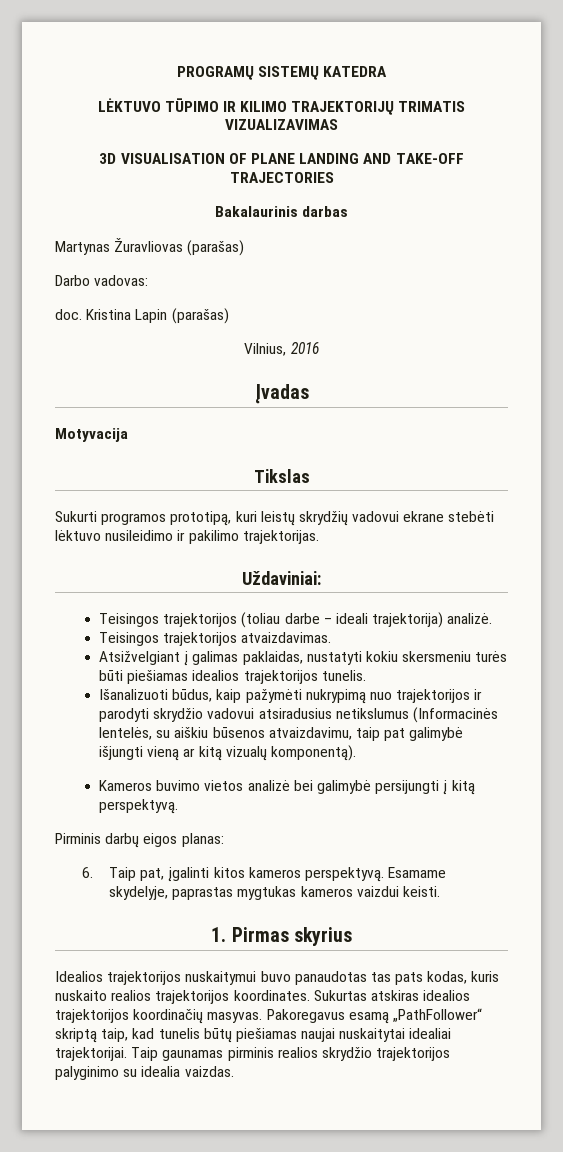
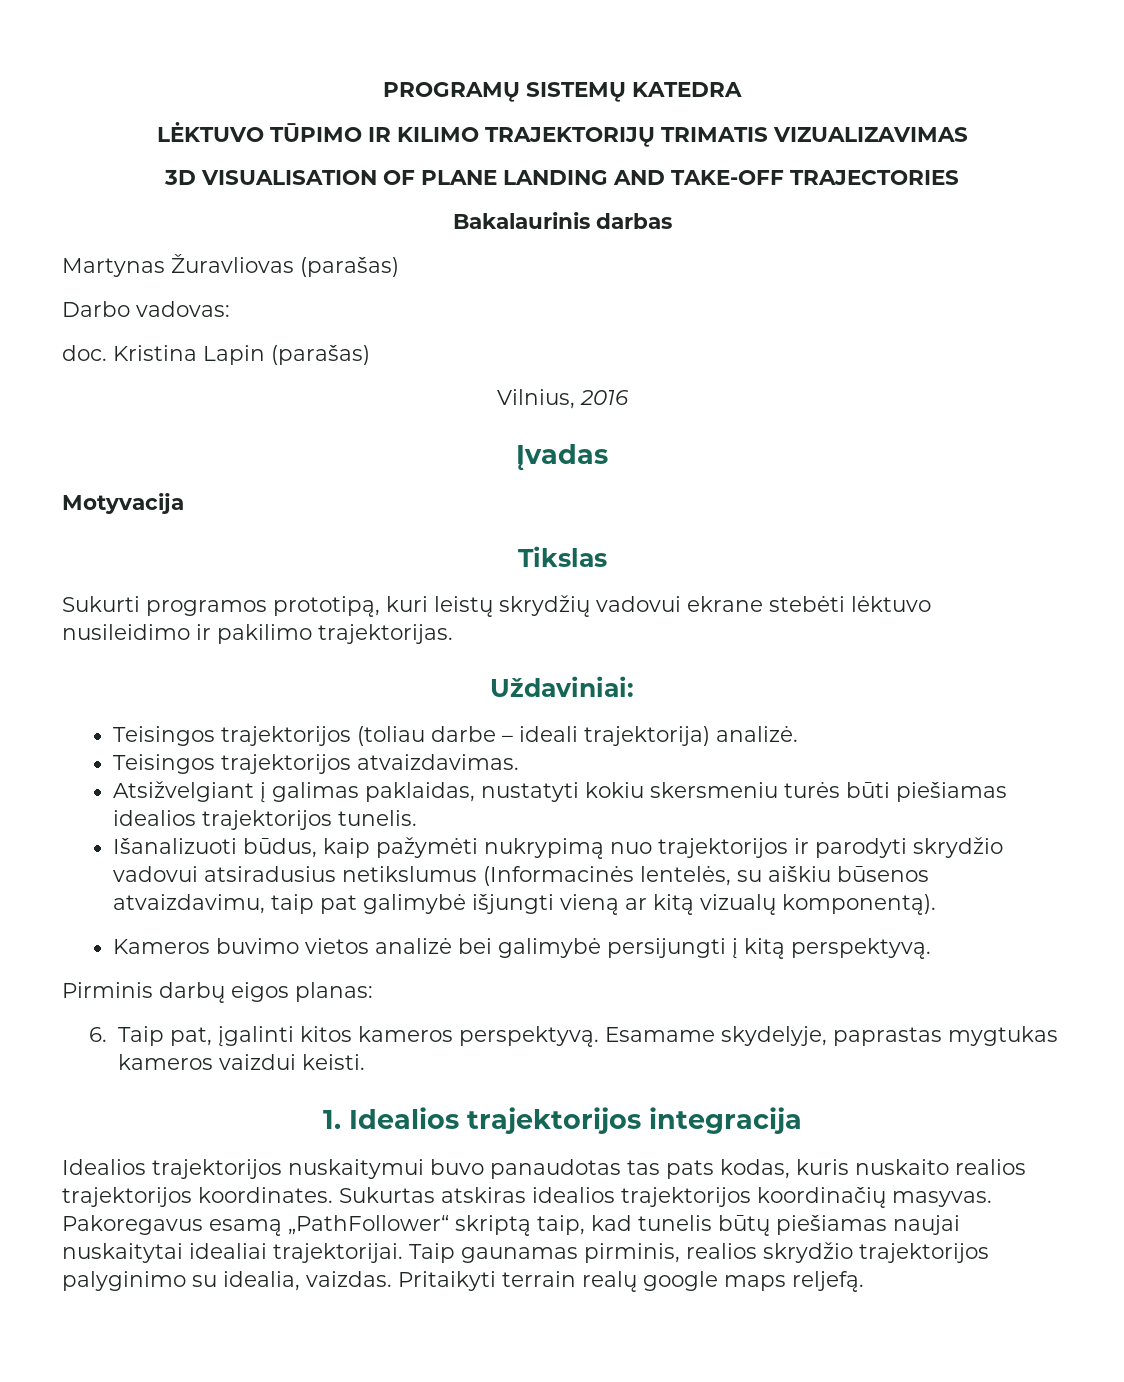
- 1. Pirmas skyrius
+ 1. Idealios trajektorijos integracija
- Taip gaunamas pirminis realios skrydžio trajektorijos palyginimo su idealia vaizdas.
+ Taip gaunamas pirminis, realios skrydžio trajektorijos palyginimo su idealia, vaizdas. Pritaikyti terrain realų google maps reljefą.

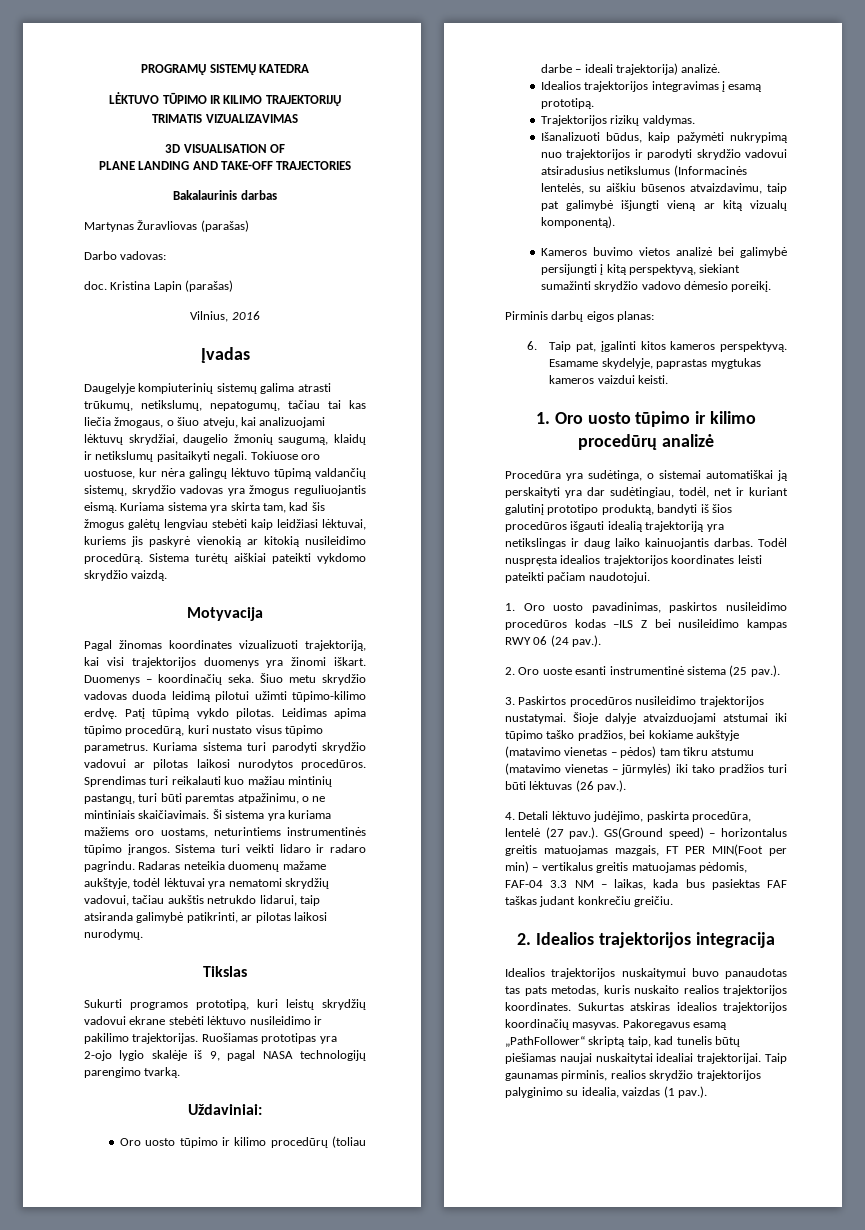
- LĖKTUVO TŪPIMO IR KILIMO TRAJEKTORIJŲ TRIMATIS VIZUALIZAVIMAS
+ LĖKTUVO TŪPIMO IR KILIMO TRAJEKTORIJŲ
+ TRIMATIS VIZUALIZAVIMAS
- 3D VISUALISATION OF PLANE LANDING AND TAKE-OFF TRAJECTORIES
+ 3D VISUALISATION OF
+ PLANE LANDING AND TAKE-OFF TRAJECTORIES
+ Daugelyje kompiuterinių sistemų galima atrasti trūkumų, netikslumų, nepatogumų, tačiau tai kas liečia žmogaus, o šiuo atveju, kai analizuojami lėktuvų skrydžiai, daugelio žmonių saugumą, klaidų ir netikslumų pasitaikyti negali. Tokiuose oro uostuose, kur nėra galingų lėktuvo tūpimą valdančių sistemų, skrydžio vadovas yra žmogus reguliuojantis eismą. Kuriama sistema yra skirta tam, kad šis žmogus galėtų lengviau stebėti kaip leidžiasi lėktuvai, kuriems jis paskyrė vienokią ar kitokią nusileidimo procedūrą. Sistema turėtų aiškiai pateikti vykdomo skrydžio vaizdą.
  Motyvacija
+ Pagal žinomas koordinates vizualizuoti trajektoriją, kai visi trajektorijos duomenys yra žinomi iškart. Duomenys – koordinačių seka. Šiuo metu skrydžio vadovas duoda leidimą pilotui užimti tūpimo-kilimo erdvę. Patį tūpimą vykdo pilotas. Leidimas apima tūpimo procedūrą, kuri nustato visus tūpimo parametrus. Kuriama sistema turi parodyti skrydžio vadovui ar pilotas laikosi nurodytos procedūros. Sprendimas turi reikalauti kuo mažiau mintinių pastangų, turi būti paremtas atpažinimu, o ne mintiniais skaičiavimais. Ši sistema yra kuriama mažiems oro uostams, neturintiems instrumentinės tūpimo įrangos. Sistema turi veikti lidaro ir radaro pagrindu. Radaras neteikia duomenų mažame aukštyje, todėl lėktuvai yra nematomi skrydžių vadovui, tačiau aukštis netrukdo lidarui, taip atsiranda galimybė patikrinti, ar pilotas laikosi nurodymų.
- Sukurti programos prototipą, kuri leistų skrydžių vadovui ekrane stebėti lėktuvo nusileidimo ir pakilimo trajektorijas.
+ Sukurti programos prototipą, kuri leistų skrydžių vadovui ekrane stebėti lėktuvo nusileidimo ir pakilimo trajektorijas. Ruošiamas prototipas yra 2-ojo lygio skalėje iš 9, pagal NASA technologijų parengimo tvarką.
  Uždaviniai:
- Teisingos trajektorijos (toliau darbe – ideali trajektorija) analizė.
+ Oro uosto tūpimo ir kilimo procedūrų (toliau darbe – ideali trajektorija) analizė.
- Teisingos trajektorijos atvaizdavimas.
- Atsižvelgiant į galimas paklaidas, nustatyti kokiu skersmeniu turės būti piešiamas idealios trajektorijos tunelis.
+ Idealios trajektorijos integravimas į esamą prototipą.
+ Trajektorijos rizikų valdymas.
- Kameros buvimo vietos analizė bei galimybė persijungti į kitą perspektyvą.
+ Kameros buvimo vietos analizė bei galimybė persijungti į kitą perspektyvą, siekiant sumažinti skrydžio vadovo dėmesio poreikį.
- 1. Idealios trajektorijos integracija
+ 1. Oro uosto tūpimo ir kilimo procedūrų analizė
+ Procedūra yra sudėtinga, o sistemai automatiškai ją perskaityti yra dar sudėtingiau, todėl, net ir kuriant galutinį prototipo produktą, bandyti iš šios procedūros išgauti idealią trajektoriją yra netikslingas ir daug laiko kainuojantis darbas. Todėl nuspręsta idealios trajektorijos koordinates leisti pateikti pačiam naudotojui.
+ 1. Oro uosto pavadinimas, paskirtos nusileidimo procedūros kodas –ILS Z bei nusileidimo kampas RWY 06 (24 pav.).
+ 2. Oro uoste esanti instrumentinė sistema (25 pav.).
+ 3. Paskirtos procedūros nusileidimo trajektorijos nustatymai. Šioje dalyje atvaizduojami atstumai iki tūpimo taško pradžios, bei kokiame aukštyje (matavimo vienetas – pėdos) tam tikru atstumu (matavimo vienetas – jūrmylės) iki tako pradžios turi būti lėktuvas (26 pav.).
+ 4. Detali lėktuvo judėjimo, paskirta procedūra, lentelė (27 pav.). GS(Ground speed) – horizontalus greitis matuojamas mazgais, FT PER MIN(Foot per min) – vertikalus greitis matuojamas pėdomis, FAF-04 3.3 NM – laikas, kada bus pasiektas FAF taškas judant konkrečiu greičiu.
+ 2. Idealios trajektorijos integracija
- Idealios trajektorijos nuskaitymui buvo panaudotas tas pats kodas, kuris nuskaito realios trajektorijos koordinates.
+ Idealios trajektorijos nuskaitymui buvo panaudotas tas pats metodas, kuris nuskaito realios trajektorijos koordinates.
- Taip gaunamas pirminis, realios skrydžio trajektorijos palyginimo su idealia, vaizdas. Pritaikyti terrain realų google maps reljefą.
+ Taip gaunamas pirminis, realios skrydžio trajektorijos palyginimo su idealia, vaizdas (1 pav.).

